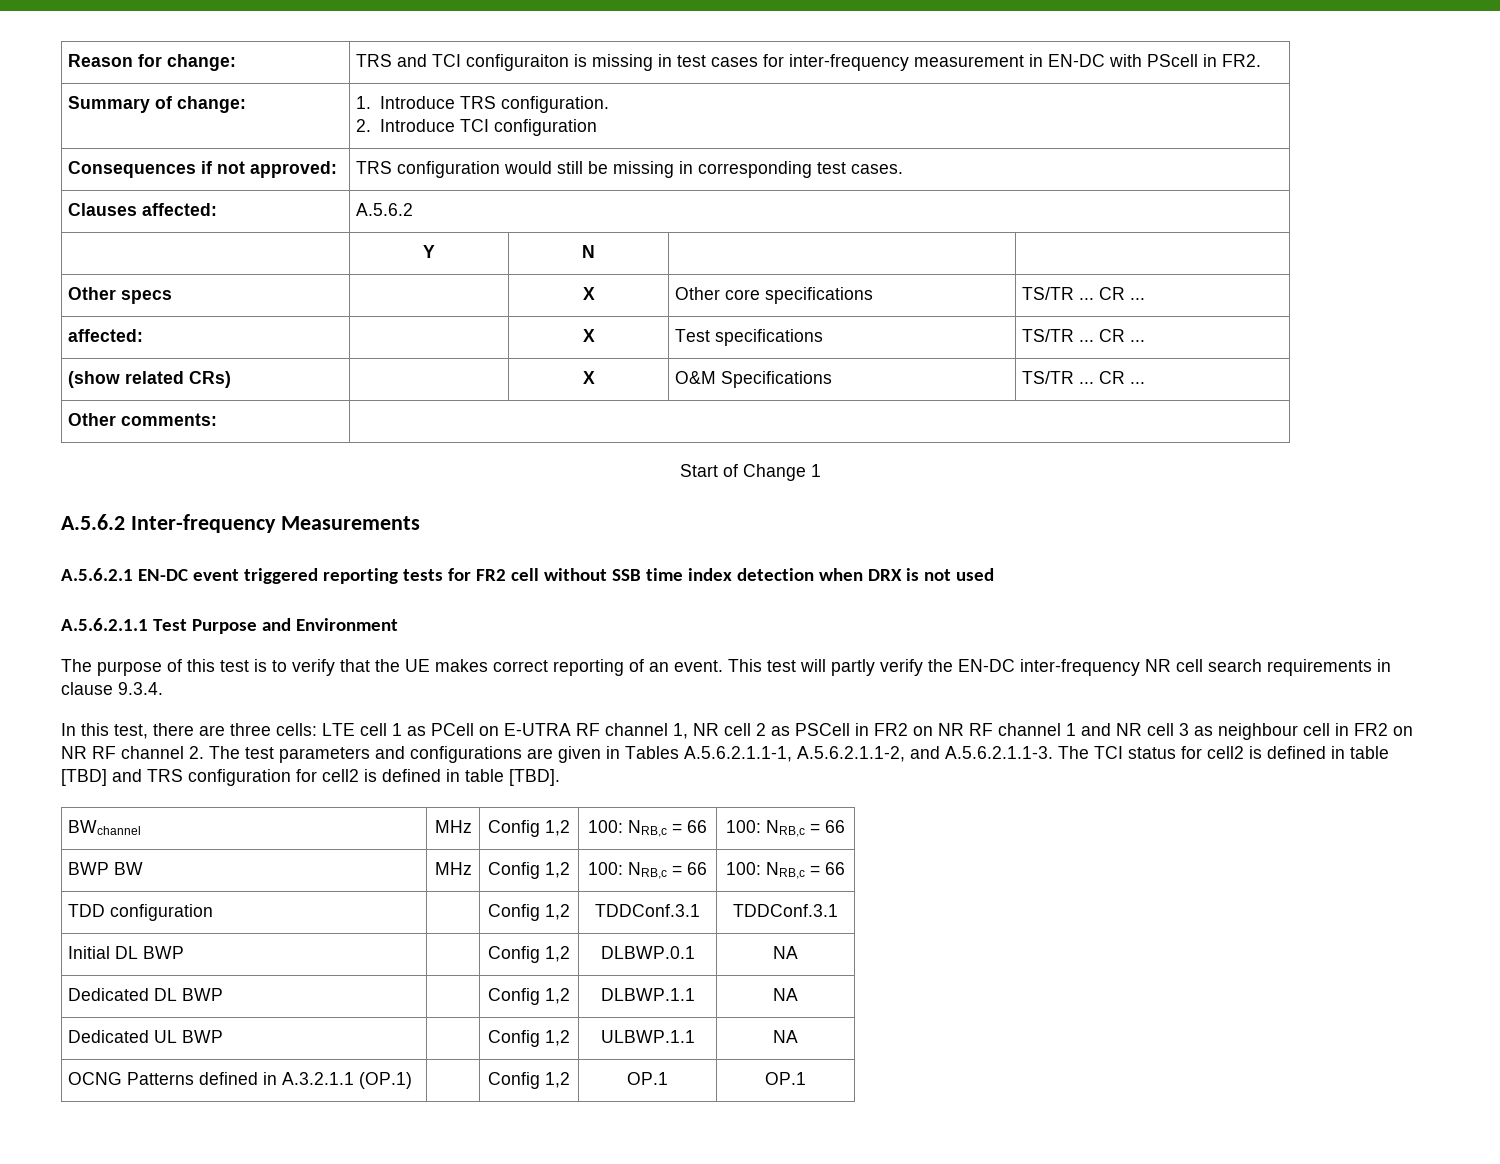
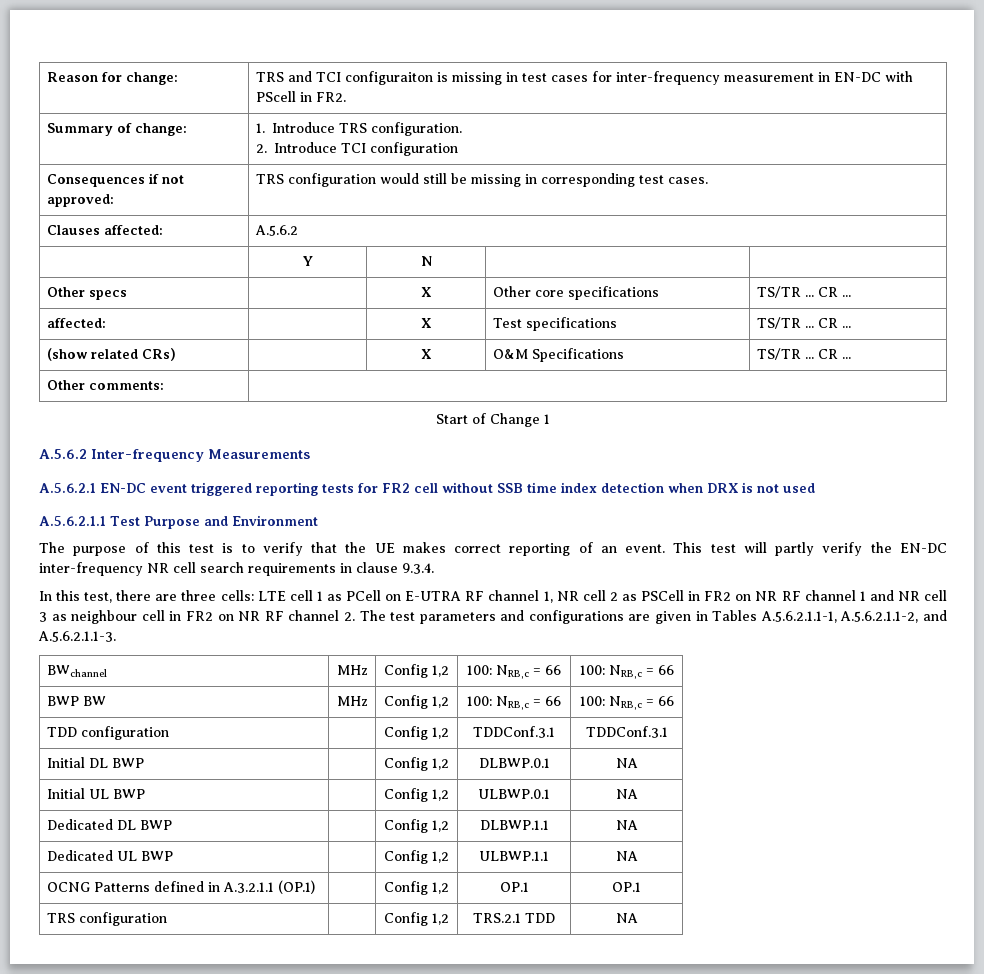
- In this test, there are three cells: LTE cell 1 as PCell on E-UTRA RF channel 1, NR cell 2 as PSCell in FR2 on NR RF channel 1 and NR cell 3 as neighbour cell in FR2 on NR RF channel 2. The test parameters and configurations are given in Tables A.5.6.2.1.1-1, A.5.6.2.1.1-2, and A.5.6.2.1.1-3. The TCI status for cell2 is defined in table [TBD] and TRS configuration for cell2 is defined in table [TBD].
+ In this test, there are three cells: LTE cell 1 as PCell on E-UTRA RF channel 1, NR cell 2 as PSCell in FR2 on NR RF channel 1 and NR cell 3 as neighbour cell in FR2 on NR RF channel 2. The test parameters and configurations are given in Tables A.5.6.2.1.1-1, A.5.6.2.1.1-2, and A.5.6.2.1.1-3.
+ Initial UL BWP | | Config 1,2 | ULBWP.0.1 | NA
+ TRS configuration | | Config 1,2 | TRS.2.1 TDD | NA

